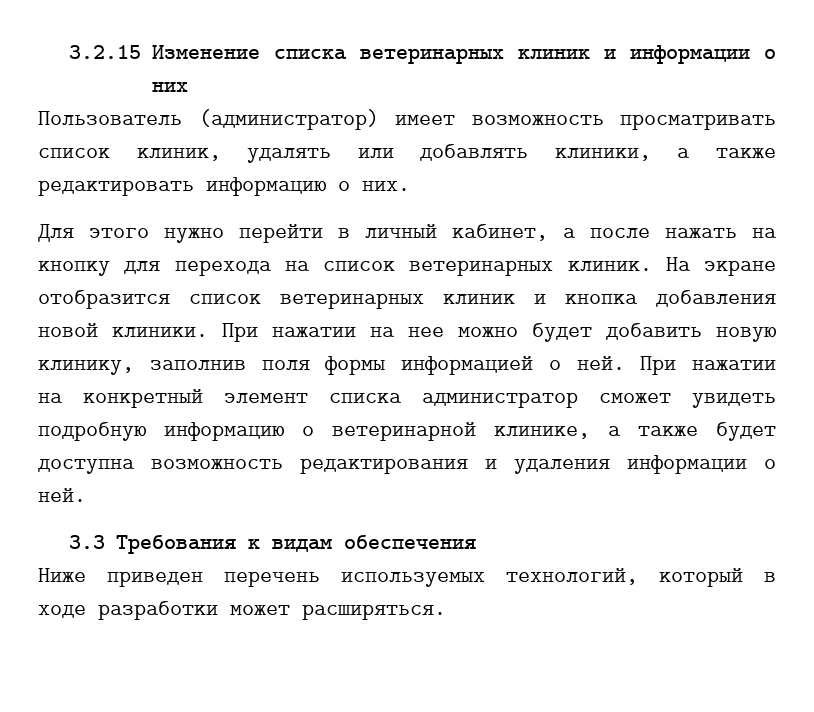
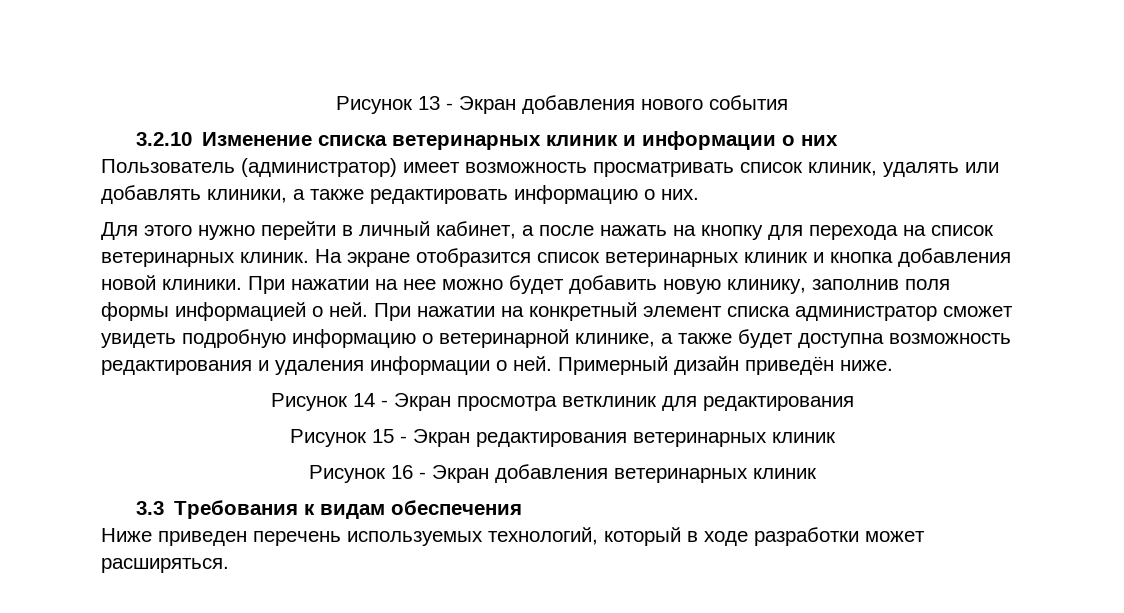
- 3.2.15 Изменение списка ветеринарных клиник и информации о них
+ Рисунок 13 - Экран добавления нового события
+ 3.2.10 Изменение списка ветеринарных клиник и информации о них
+ Примерный дизайн приведён ниже.
+ Рисунок 14 - Экран просмотра ветклиник для редактирования
+ Рисунок 15 - Экран редактирования ветеринарных клиник
+ Рисунок 16 - Экран добавления ветеринарных клиник

